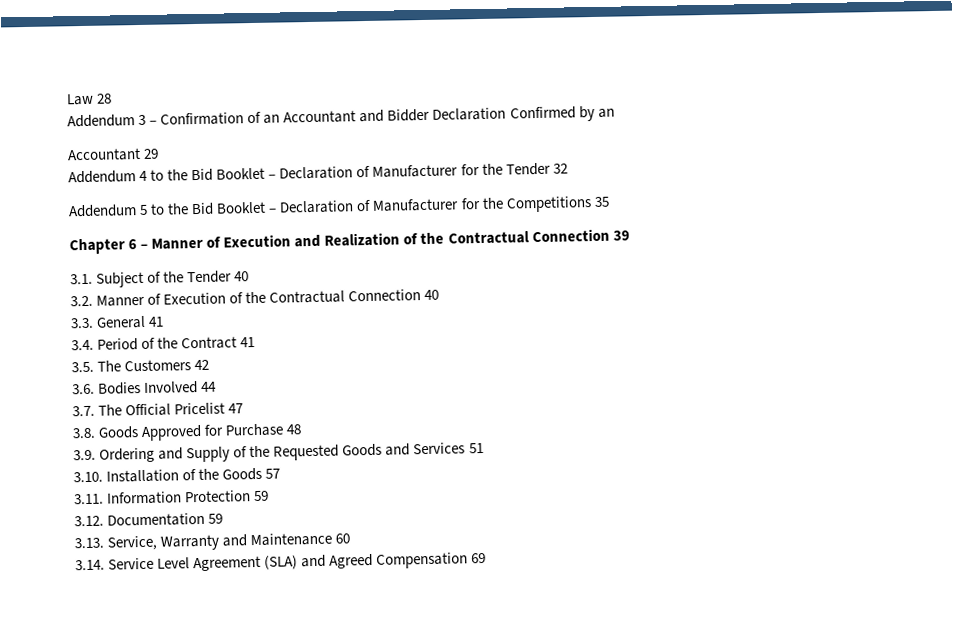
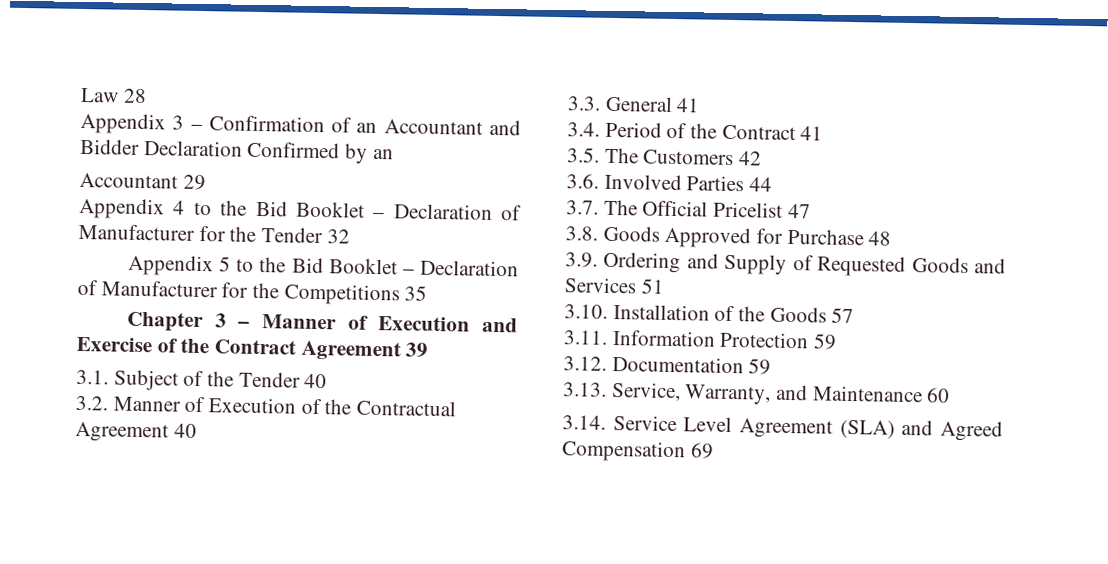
- Addendum 3 – Confirmation of an Accountant and Bidder Declaration Confirmed by an
+ Appendix 3 – Confirmation of an Accountant and Bidder Declaration Confirmed by an
- Addendum 4 to the Bid Booklet – Declaration of Manufacturer for the Tender 32
+ Appendix 4 to the Bid Booklet – Declaration of Manufacturer for the Tender 32
- Addendum 5 to the Bid Booklet – Declaration of Manufacturer for the Competitions 35
+ Appendix 5 to the Bid Booklet – Declaration of Manufacturer for the Competitions 35
- Chapter 6 – Manner of Execution and Realization of the Contractual Connection 39
+ Chapter 3 – Manner of Execution and Exercise of the Contract Agreement 39
- 3.2. Manner of Execution of the Contractual Connection 40
+ 3.2. Manner of Execution of the Contractual Agreement 40
- 3.6. Bodies Involved 44
+ 3.6. Involved Parties 44
- 3.9. Ordering and Supply of the Requested Goods and Services 51
+ 3.9. Ordering and Supply of Requested Goods and Services 51
- 3.13. Service, Warranty and Maintenance 60
+ 3.13. Service, Warranty, and Maintenance 60

